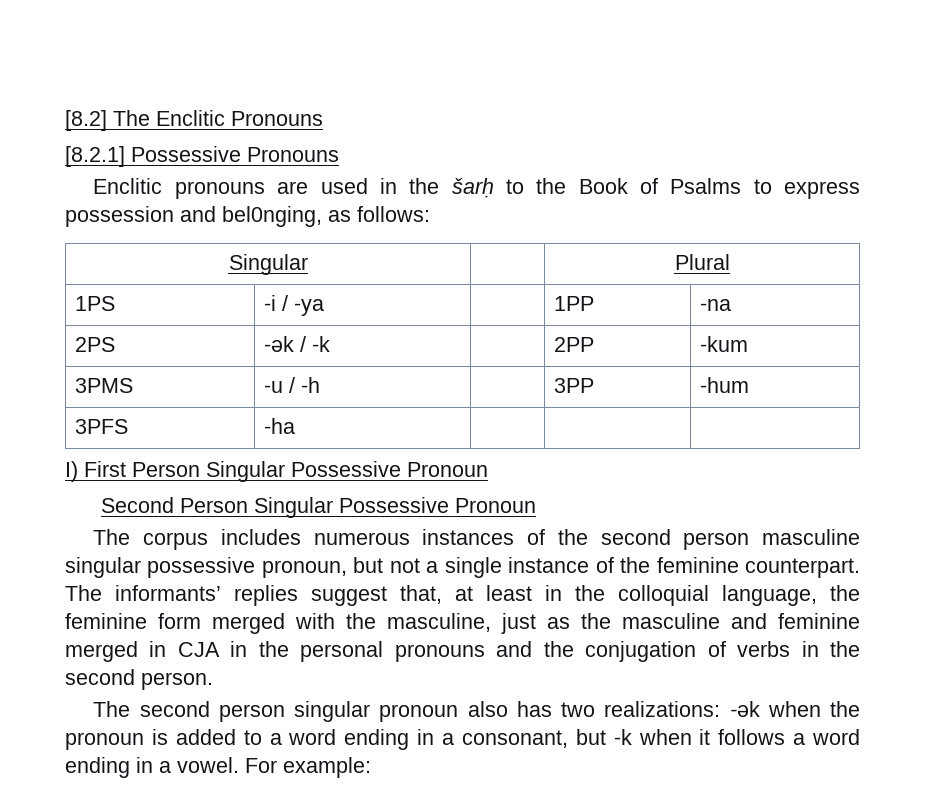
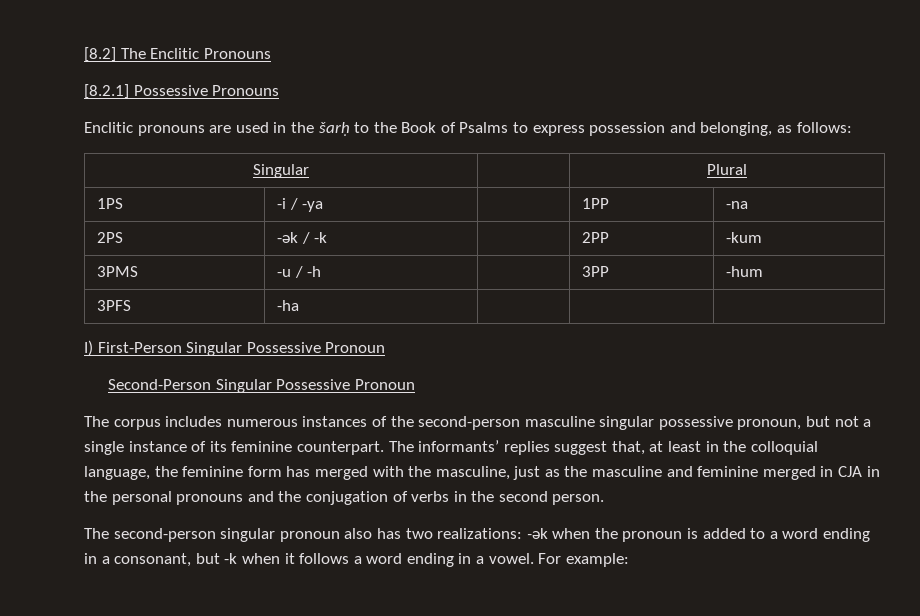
- Enclitic pronouns are used in the šarḥ to the Book of Psalms to express possession and bel0nging, as follows:
+ Enclitic pronouns are used in the šarḥ to the Book of Psalms to express possession and belonging, as follows:
- I) First Person Singular Possessive Pronoun
- Second Person Singular Possessive Pronoun
+ I) First-Person Singular Possessive Pronoun
+ Second-Person Singular Possessive Pronoun
- The corpus includes numerous instances of the second person masculine singular possessive pronoun, but not a single instance of the feminine counterpart.
+ The corpus includes numerous instances of the second-person masculine singular possessive pronoun, but not a single instance of its feminine counterpart.
- The informants’ replies suggest that, at least in the colloquial language, the feminine form merged with the masculine, just as the masculine and feminine merged in CJA in the personal pronouns and the conjugation of verbs in the second person.
+ The informants’ replies suggest that, at least in the colloquial language, the feminine form has merged with the masculine, just as the masculine and feminine merged in CJA in the personal pronouns and the conjugation of verbs in the second person.
- The second person singular pronoun also has two realizations: -ək when the pronoun is added to a word ending in a consonant, but -k when it follows a word ending in a vowel.
+ The second-person singular pronoun also has two realizations: -ək when the pronoun is added to a word ending in a consonant, but -k when it follows a word ending in a vowel.

